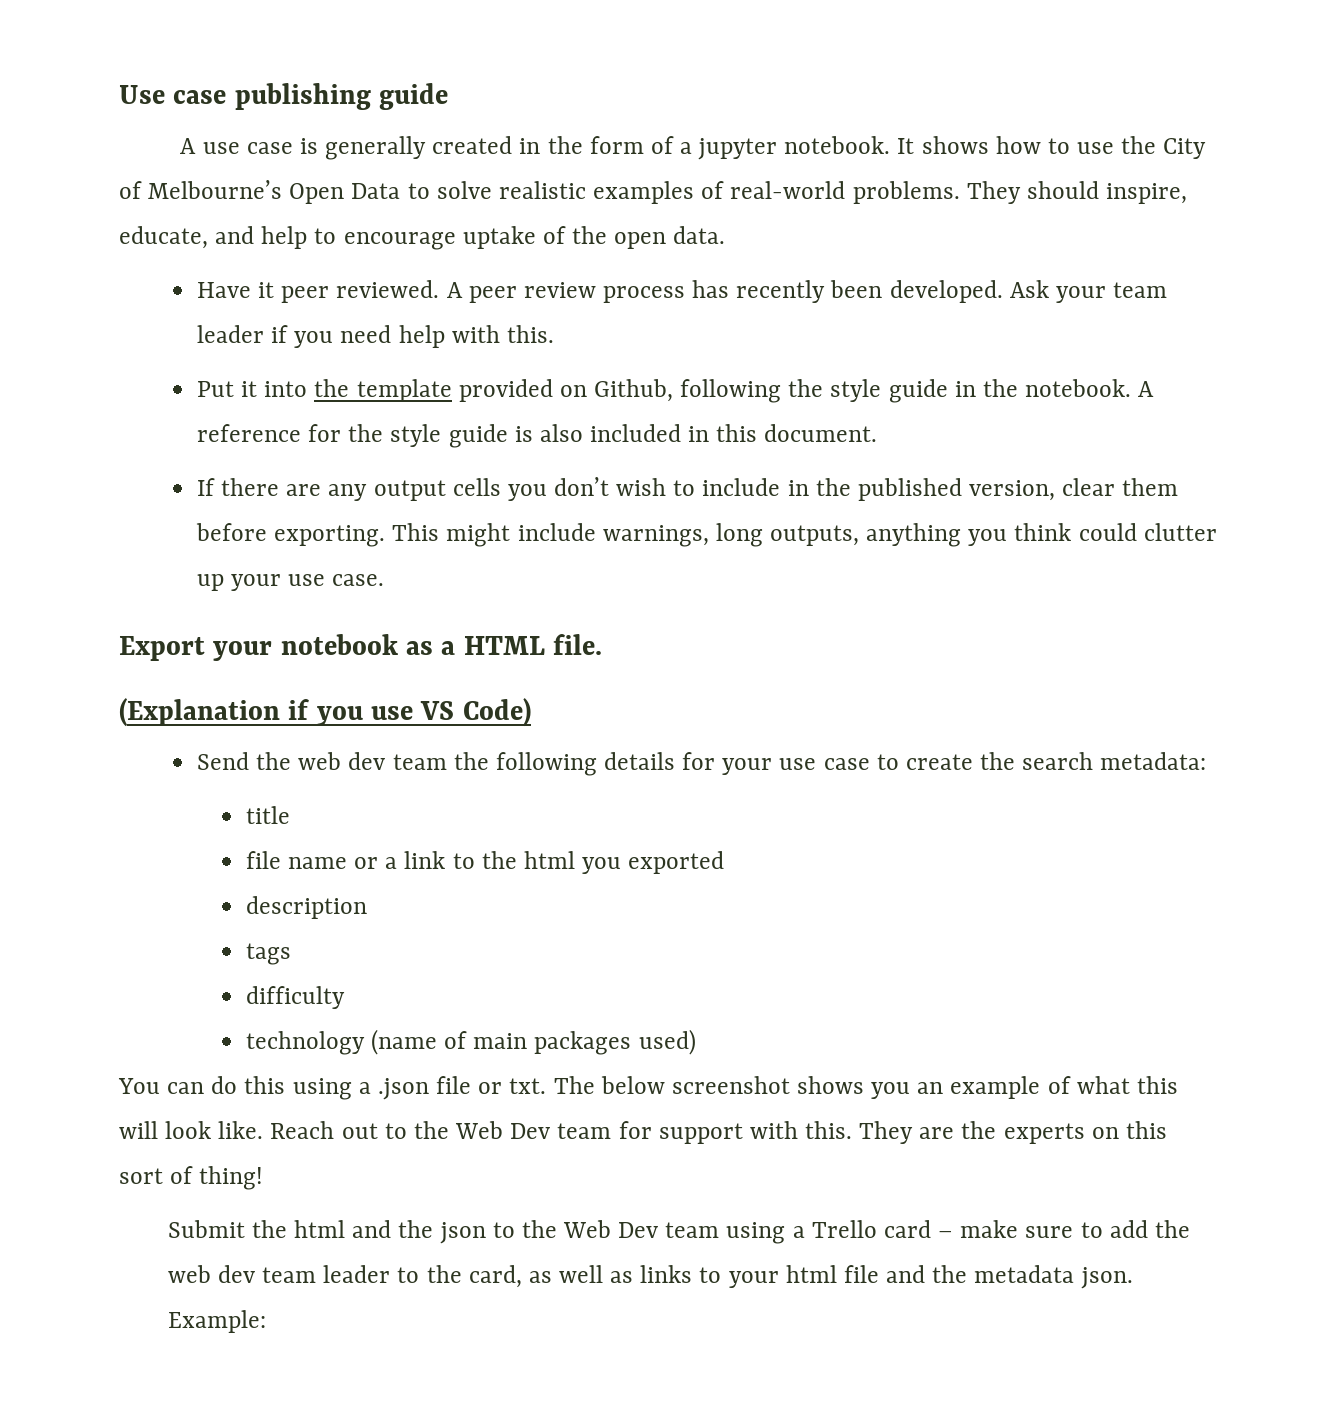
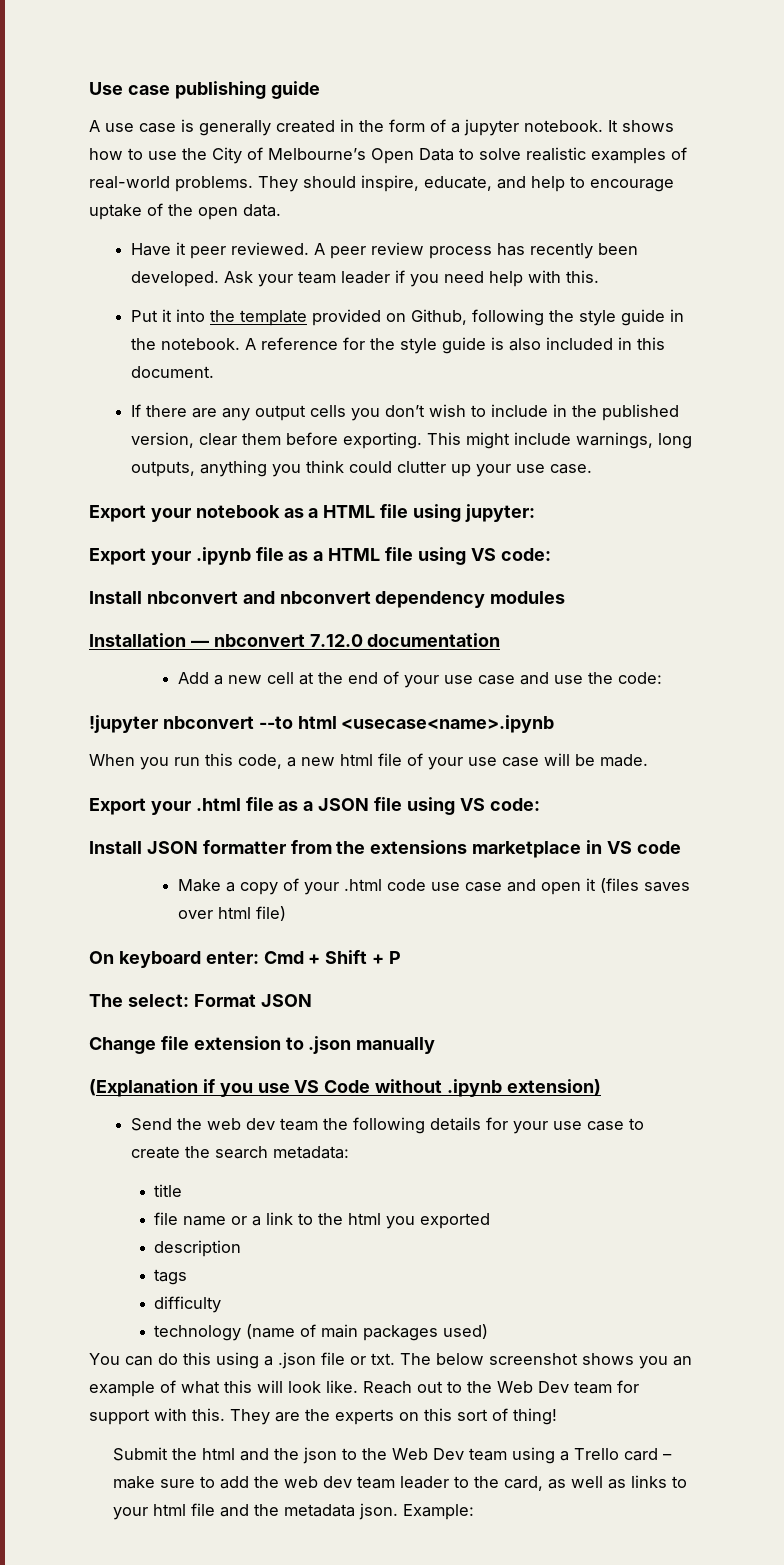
- Export your notebook as a HTML file.
+ Export your notebook as a HTML file using jupyter:
+ Export your .ipynb file as a HTML file using VS code:
+ Install nbconvert and nbconvert dependency modules
+ Installation — nbconvert 7.12.0 documentation
+ Add a new cell at the end of your use case and use the code:
+ !jupyter nbconvert --to html <usecase<name>.ipynb
+ When you run this code, a new html file of your use case will be made.
+ Export your .html file as a JSON file using VS code:
+ Install JSON formatter from the extensions marketplace in VS code
+ Make a copy of your .html code use case and open it (files saves over html file)
+ On keyboard enter: Cmd + Shift + P
+ The select: Format JSON
+ Change file extension to .json manually
- (Explanation if you use VS Code)
+ (Explanation if you use VS Code without .ipynb extension)

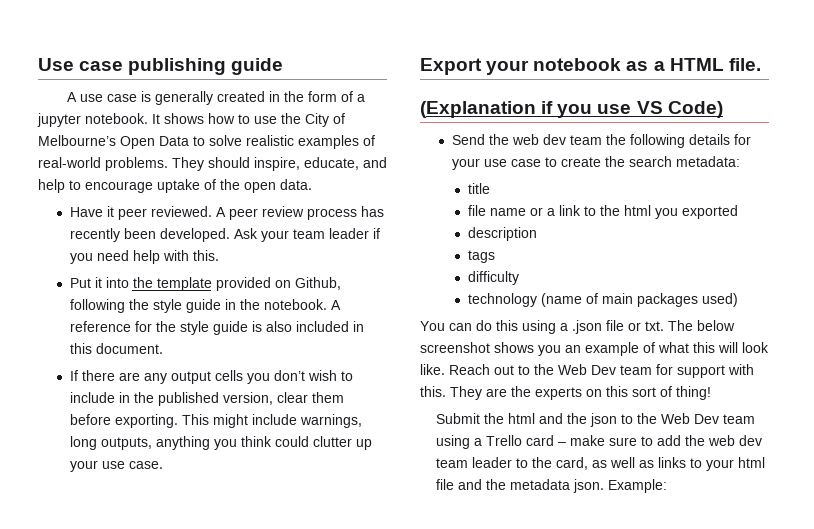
- Export your notebook as a HTML file using jupyter:
- Export your .ipynb file as a HTML file using VS code:
- Install nbconvert and nbconvert dependency modules
- Installation — nbconvert 7.12.0 documentation
- Add a new cell at the end of your use case and use the code:
- !jupyter nbconvert --to html <usecase<name>.ipynb
- When you run this code, a new html file of your use case will be made.
- Export your .html file as a JSON file using VS code:
- Install JSON formatter from the extensions marketplace in VS code
- Make a copy of your .html code use case and open it (files saves over html file)
- On keyboard enter: Cmd + Shift + P
- The select: Format JSON
- Change file extension to .json manually
+ Export your notebook as a HTML file.
- (Explanation if you use VS Code without .ipynb extension)
+ (Explanation if you use VS Code)

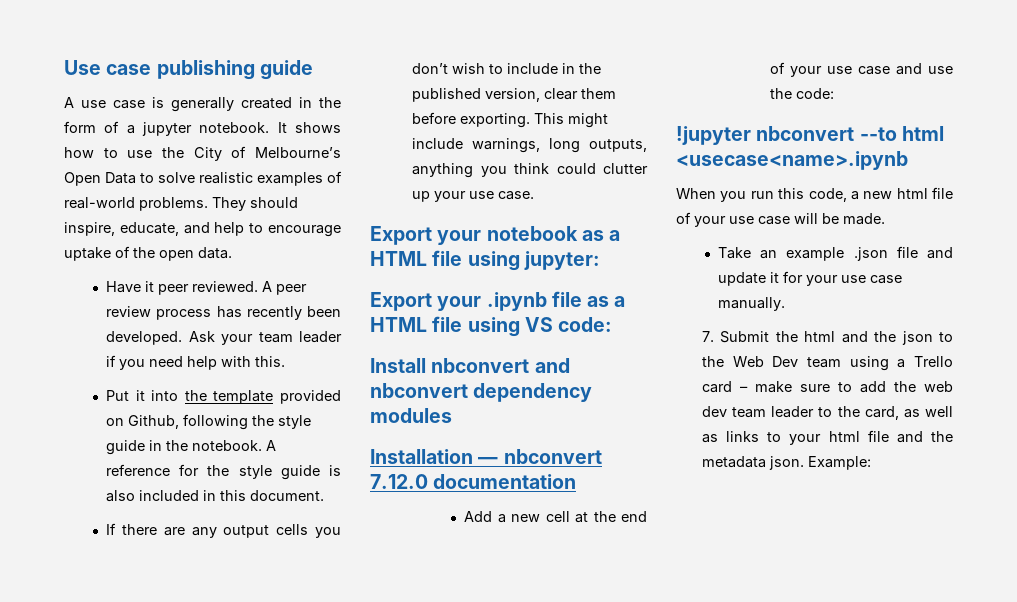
- Export your notebook as a HTML file.
- (Explanation if you use VS Code)
- Send the web dev team the following details for your use case to create the search metadata:
- title
- file name or a link to the html you exported
- description
- tags
- difficulty
- technology (name of main packages used)
- You can do this using a .json file or txt. The below screenshot shows you an example of what this will look like. Reach out to the Web Dev team for support with this. They are the experts on this sort of thing!
- Submit the html and the json to the Web Dev team using a Trello card – make sure to add the web dev team leader to the card, as well as links to your html file and the metadata json.
+ Export your notebook as a HTML file using jupyter:
+ Export your .ipynb file as a HTML file using VS code:
+ Install nbconvert and nbconvert dependency modules
+ Installation — nbconvert 7.12.0 documentation
+ Add a new cell at the end of your use case and use the code:
+ !jupyter nbconvert --to html <usecase<name>.ipynb
+ When you run this code, a new html file of your use case will be made.
+ Take an example .json file and update it for your use case manually.
+ 7. Submit the html and the json to the Web Dev team using a Trello card – make sure to add the web dev team leader to the card, as well as links to your html file and the metadata json.

